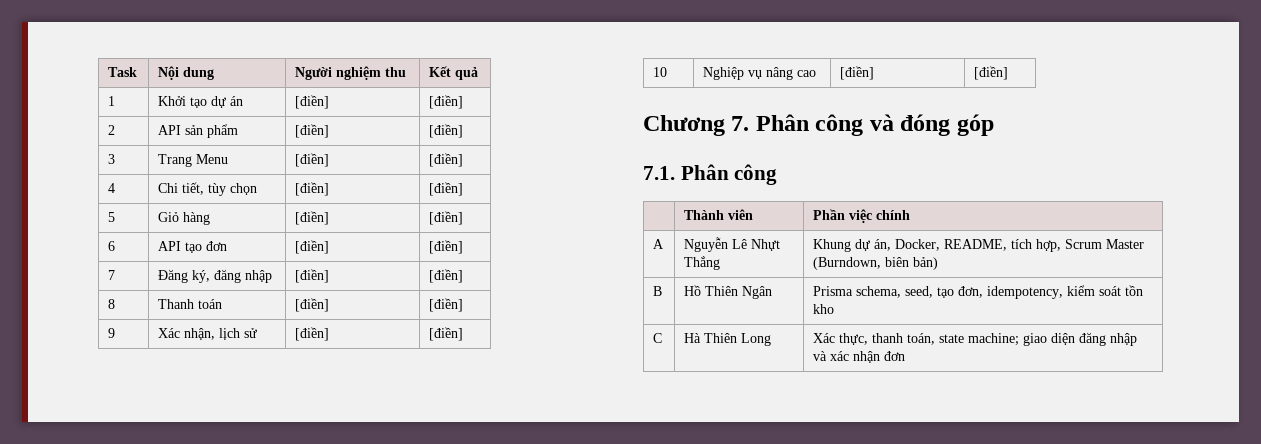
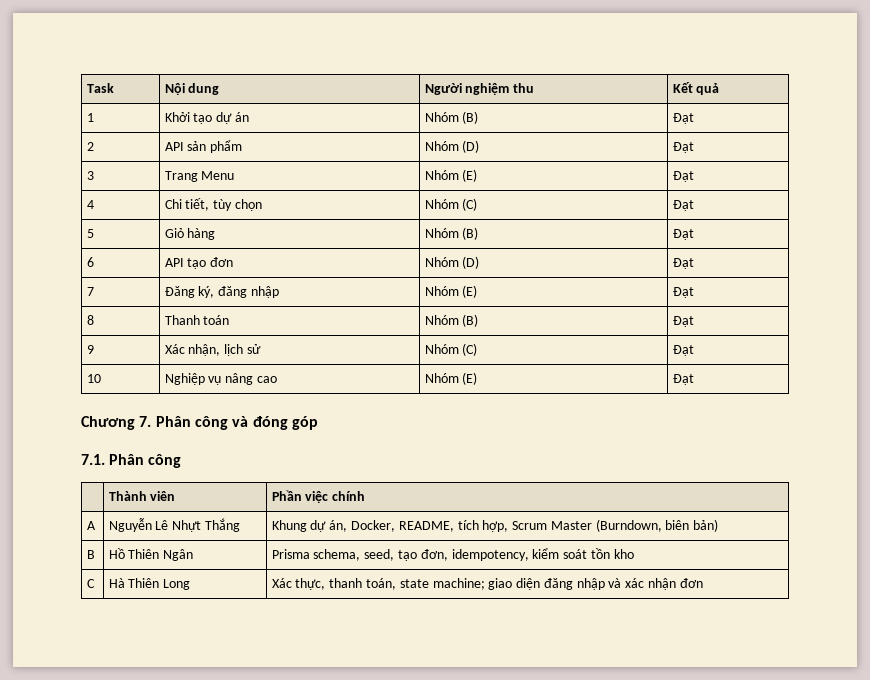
- 1 | Khởi tạo dự án | [điền] | [điền]
+ 1 | Khởi tạo dự án | Nhóm (B) | Đạt
- 2 | API sản phẩm | [điền] | [điền]
+ 2 | API sản phẩm | Nhóm (D) | Đạt
- 3 | Trang Menu | [điền] | [điền]
+ 3 | Trang Menu | Nhóm (E) | Đạt
- 4 | Chi tiết, tùy chọn | [điền] | [điền]
+ 4 | Chi tiết, tùy chọn | Nhóm (C) | Đạt
- 5 | Giỏ hàng | [điền] | [điền]
+ 5 | Giỏ hàng | Nhóm (B) | Đạt
- 6 | API tạo đơn | [điền] | [điền]
+ 6 | API tạo đơn | Nhóm (D) | Đạt
- 7 | Đăng ký, đăng nhập | [điền] | [điền]
+ 7 | Đăng ký, đăng nhập | Nhóm (E) | Đạt
- 8 | Thanh toán | [điền] | [điền]
+ 8 | Thanh toán | Nhóm (B) | Đạt
- 9 | Xác nhận, lịch sử | [điền] | [điền]
+ 9 | Xác nhận, lịch sử | Nhóm (C) | Đạt
- 10 | Nghiệp vụ nâng cao | [điền] | [điền]
+ 10 | Nghiệp vụ nâng cao | Nhóm (E) | Đạt

